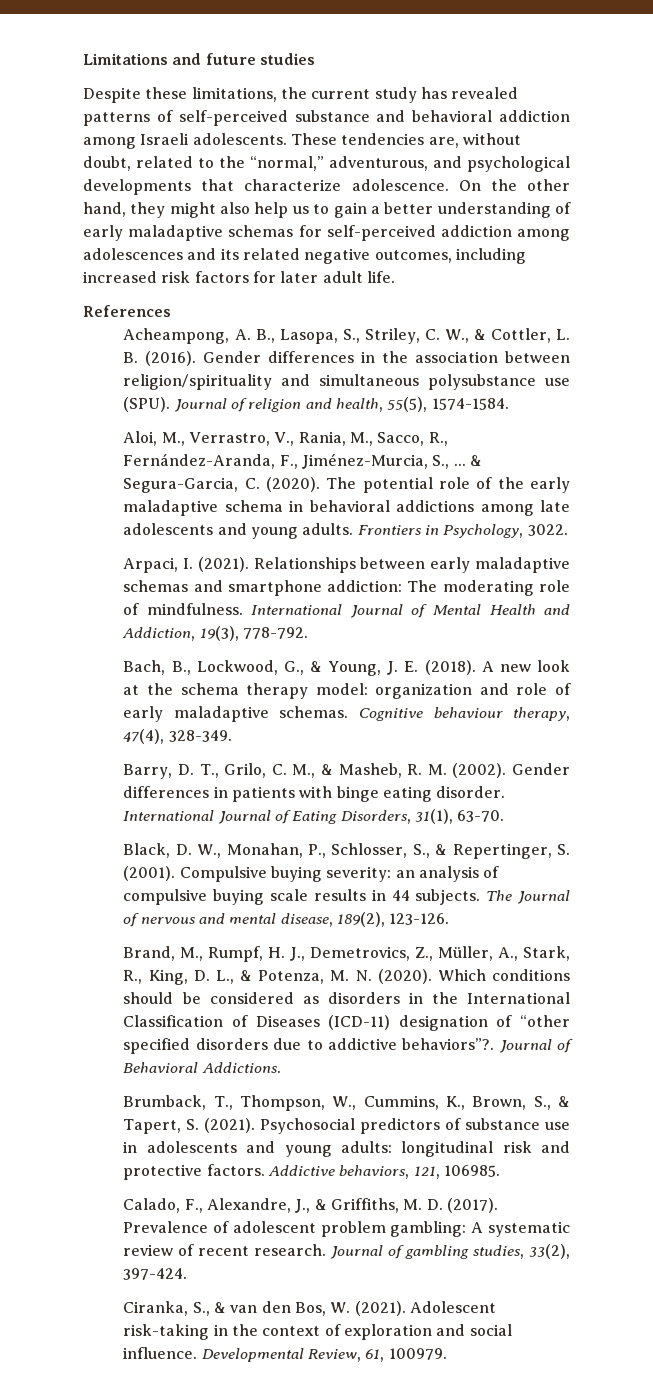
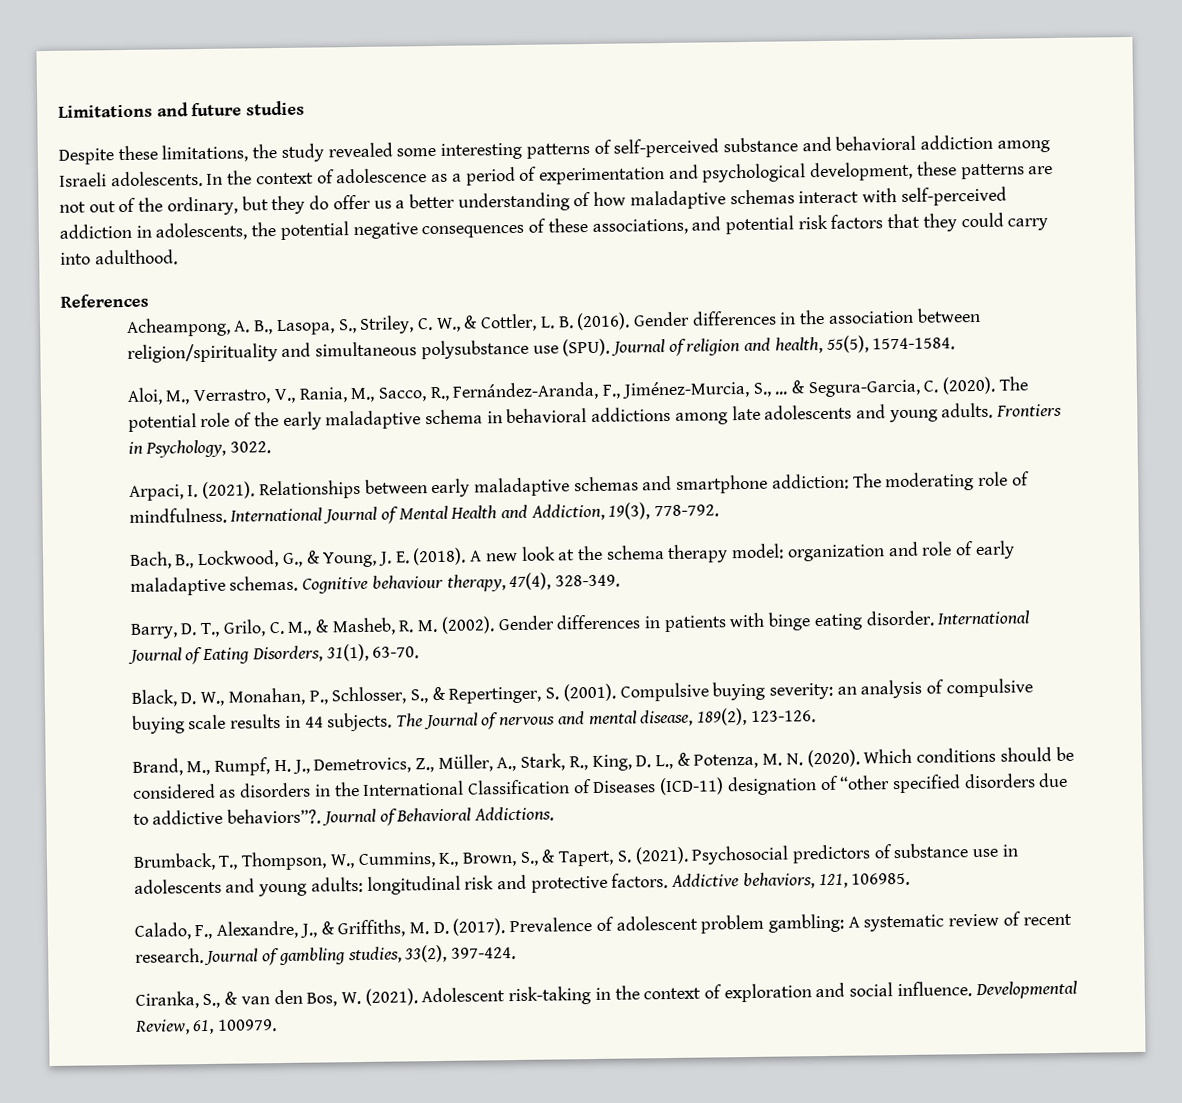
- Despite these limitations, the current study has revealed patterns of self-perceived substance and behavioral addiction among Israeli adolescents.
+ Despite these limitations, the study revealed some interesting patterns of self-perceived substance and behavioral addiction among Israeli adolescents.
- These tendencies are, without doubt, related to the “normal,” adventurous, and psychological developments that characterize adolescence. On the other hand, they might also help us to gain a better understanding of early maladaptive schemas for self-perceived addiction among adolescences and its related negative outcomes, including increased risk factors for later adult life.
+ In the context of adolescence as a period of experimentation and psychological development, these patterns are not out of the ordinary, but they do offer us a better understanding of how maladaptive schemas interact with self-perceived addiction in adolescents, the potential negative consequences of these associations, and potential risk factors that they could carry into adulthood.

